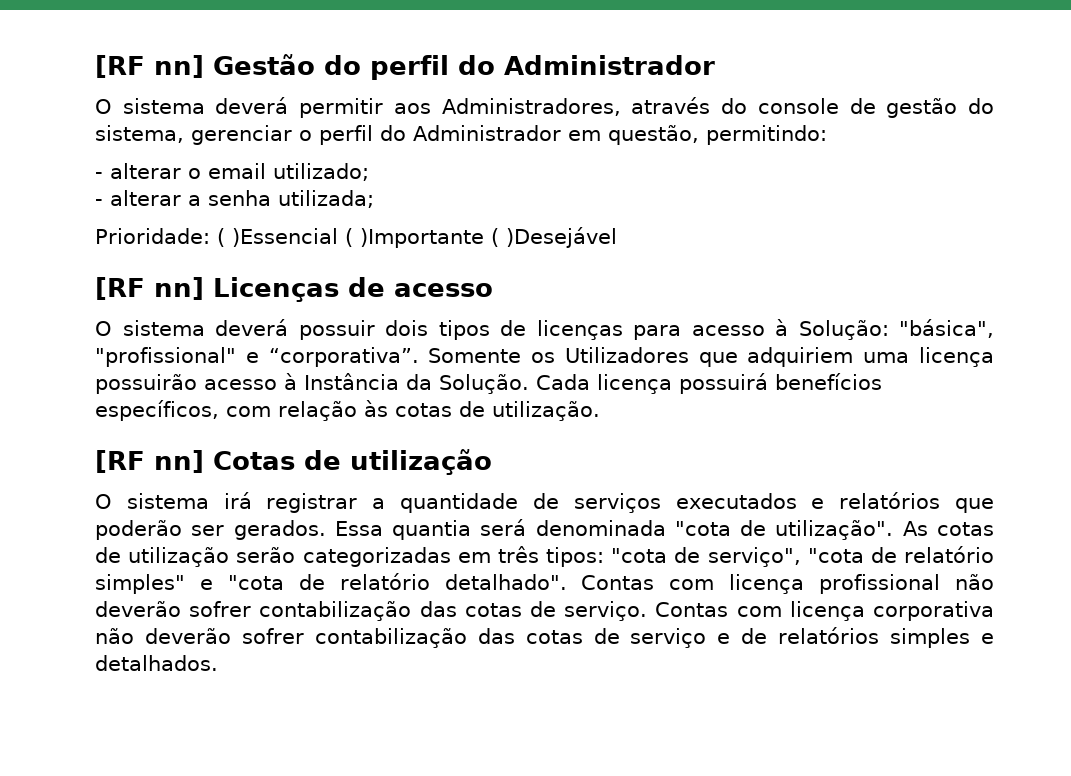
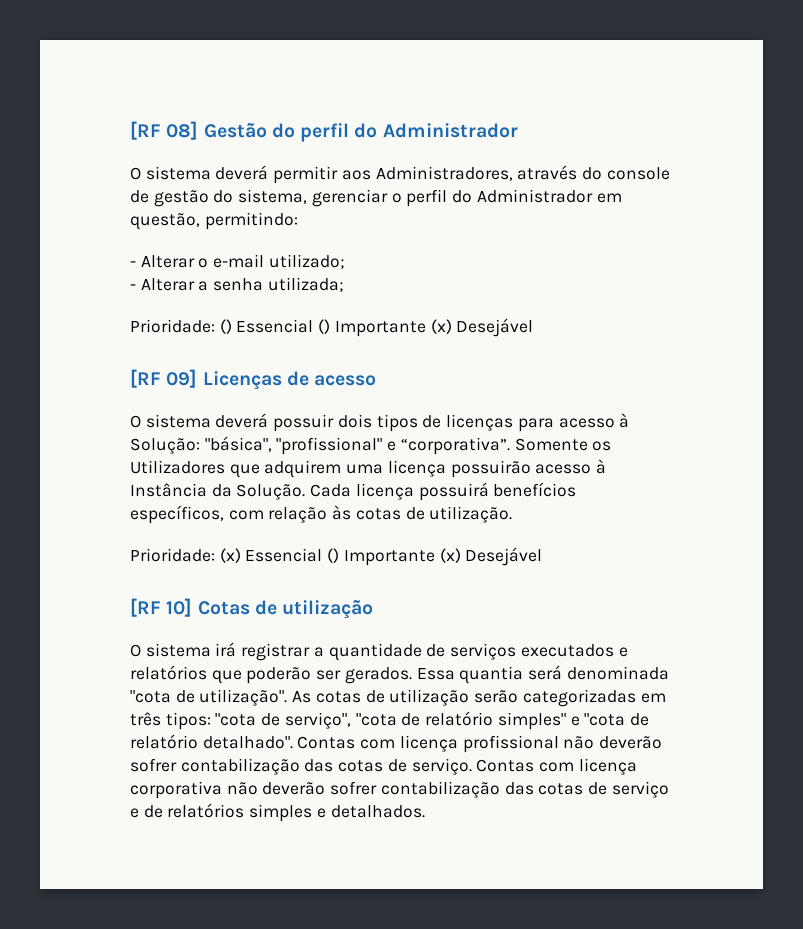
- [RF nn] Gestão do perfil do Administrador
+ [RF 08] Gestão do perfil do Administrador
- - alterar o email utilizado;
+ - Alterar o e-mail utilizado;
- - alterar a senha utilizada;
+ - Alterar a senha utilizada;
- Prioridade: ( )Essencial ( )Importante ( )Desejável
- [RF nn] Licenças de acesso
+ Prioridade: () Essencial () Importante (x) Desejável
+ [RF 09] Licenças de acesso
- Somente os Utilizadores que adquiriem uma licença possuirão acesso à Instância da Solução.
+ Somente os Utilizadores que adquirem uma licença possuirão acesso à Instância da Solução.
- [RF nn] Cotas de utilização
+ Prioridade: (x) Essencial () Importante (x) Desejável
+ [RF 10] Cotas de utilização

